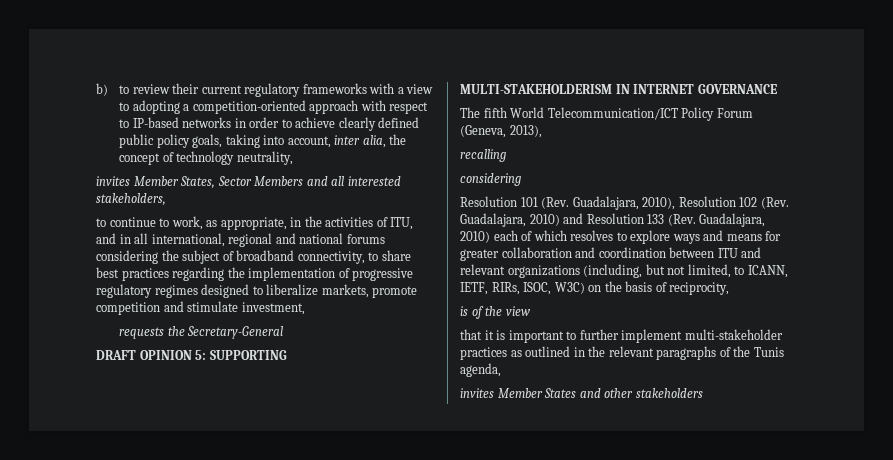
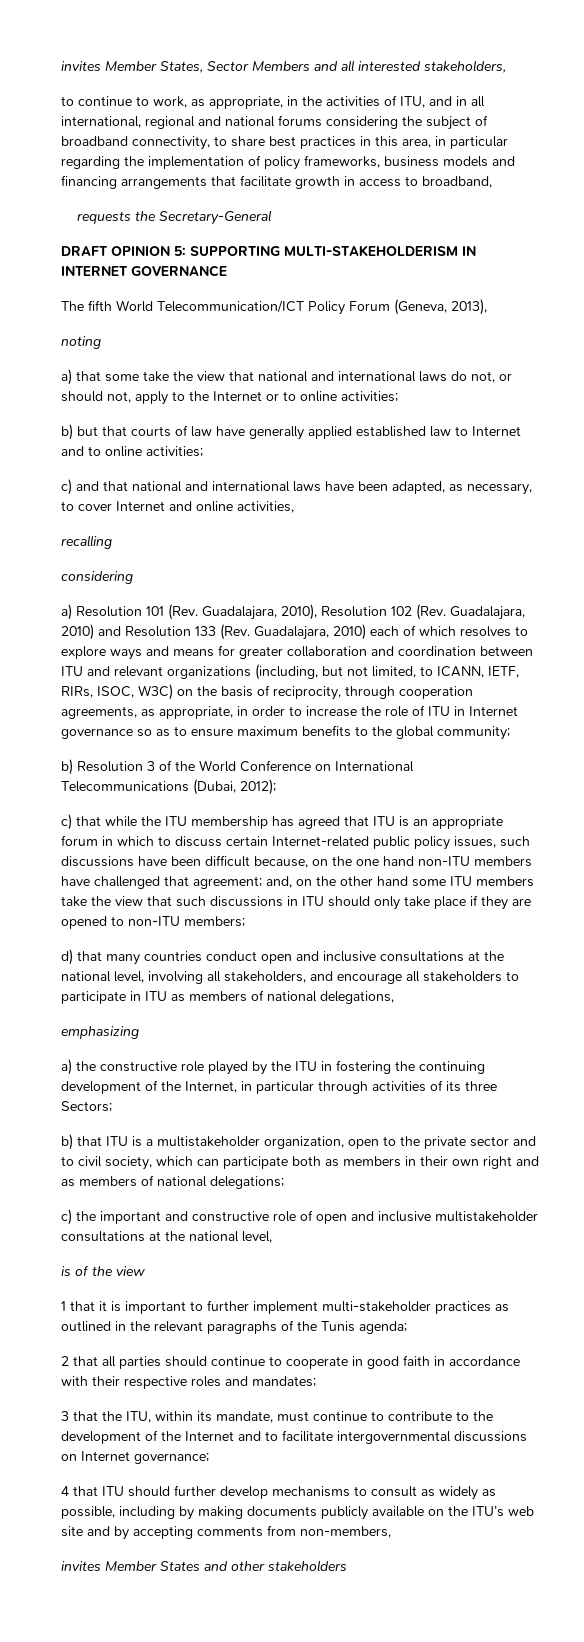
- b) to review their current regulatory frameworks with a view to adopting a competition-oriented approach with respect to IP-based networks in order to achieve clearly defined public policy goals, taking into account, inter alia, the concept of technology neutrality,
- to continue to work, as appropriate, in the activities of ITU, and in all international, regional and national forums considering the subject of broadband connectivity, to share best practices regarding the implementation of progressive regulatory regimes designed to liberalize markets, promote competition and stimulate investment,
+ to continue to work, as appropriate, in the activities of ITU, and in all international, regional and national forums considering the subject of broadband connectivity, to share best practices in this area, in particular regarding the implementation of policy frameworks, business models and financing arrangements that facilitate growth in access to broadband,
+ noting
+ a) that some take the view that national and international laws do not, or should not, apply to the Internet or to online activities;
+ b) but that courts of law have generally applied established law to Internet and to online activities;
+ c) and that national and international laws have been adapted, as necessary, to cover Internet and online activities,
- Resolution 101 (Rev. Guadalajara, 2010), Resolution 102 (Rev. Guadalajara, 2010) and Resolution 133 (Rev. Guadalajara, 2010) each of which resolves to explore ways and means for greater collaboration and coordination between ITU and relevant organizations (including, but not limited, to ICANN, IETF, RIRs, ISOC, W3C) on the basis of reciprocity,
+ a) Resolution 101 (Rev. Guadalajara, 2010), Resolution 102 (Rev. Guadalajara, 2010) and Resolution 133 (Rev. Guadalajara, 2010) each of which resolves to explore ways and means for greater collaboration and coordination between ITU and relevant organizations (including, but not limited, to ICANN, IETF, RIRs, ISOC, W3C) on the basis of reciprocity, through cooperation agreements, as appropriate, in order to increase the role of ITU in Internet governance so as to ensure maximum benefits to the global community;
+ b) Resolution 3 of the World Conference on International Telecommunications (Dubai, 2012);
+ c) that while the ITU membership has agreed that ITU is an appropriate forum in which to discuss certain Internet-related public policy issues, such discussions have been difficult because, on the one hand non-ITU members have challenged that agreement; and, on the other hand some ITU members take the view that such discussions in ITU should only take place if they are opened to non-ITU members;
+ d) that many countries conduct open and inclusive consultations at the national level, involving all stakeholders, and encourage all stakeholders to participate in ITU as members of national delegations,
+ emphasizing
+ a) the constructive role played by the ITU in fostering the continuing development of the Internet, in particular through activities of its three Sectors;
+ b) that ITU is a multistakeholder organization, open to the private sector and to civil society, which can participate both as members in their own right and as members of national delegations;
+ c) the important and constructive role of open and inclusive multistakeholder consultations at the national level,
- that it is important to further implement multi-stakeholder practices as outlined in the relevant paragraphs of the Tunis agenda,
+ 1 that it is important to further implement multi-stakeholder practices as outlined in the relevant paragraphs of the Tunis agenda;
+ 2 that all parties should continue to cooperate in good faith in accordance with their respective roles and mandates;
+ 3 that the ITU, within its mandate, must continue to contribute to the development of the Internet and to facilitate intergovernmental discussions on Internet governance;
+ 4 that ITU should further develop mechanisms to consult as widely as possible, including by making documents publicly available on the ITU’s web site and by accepting comments from non-members,

